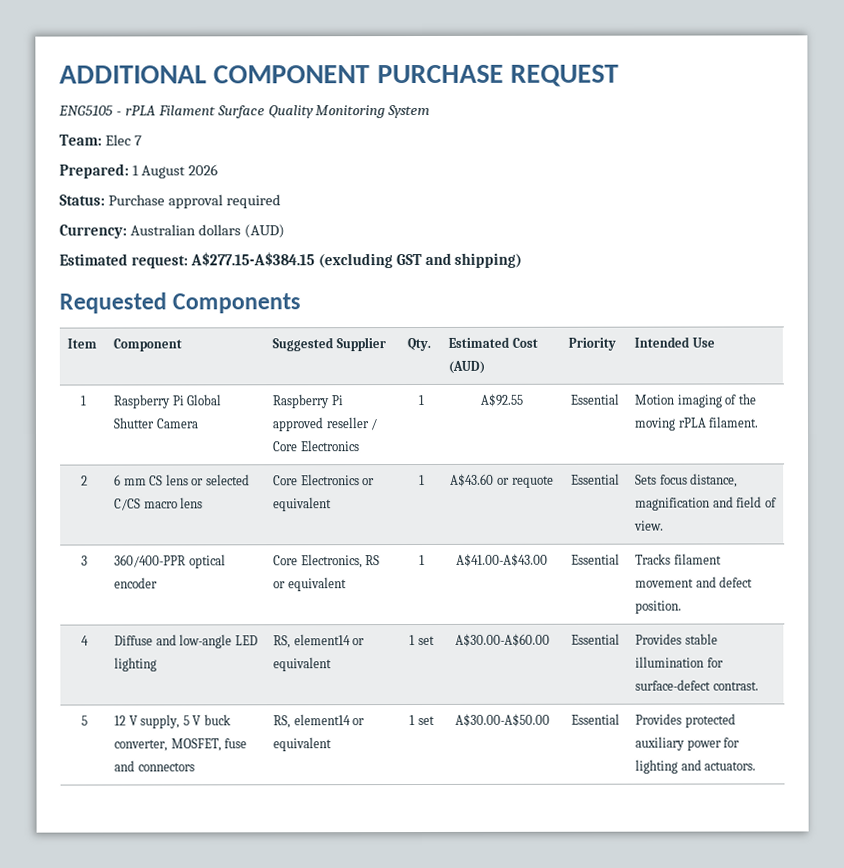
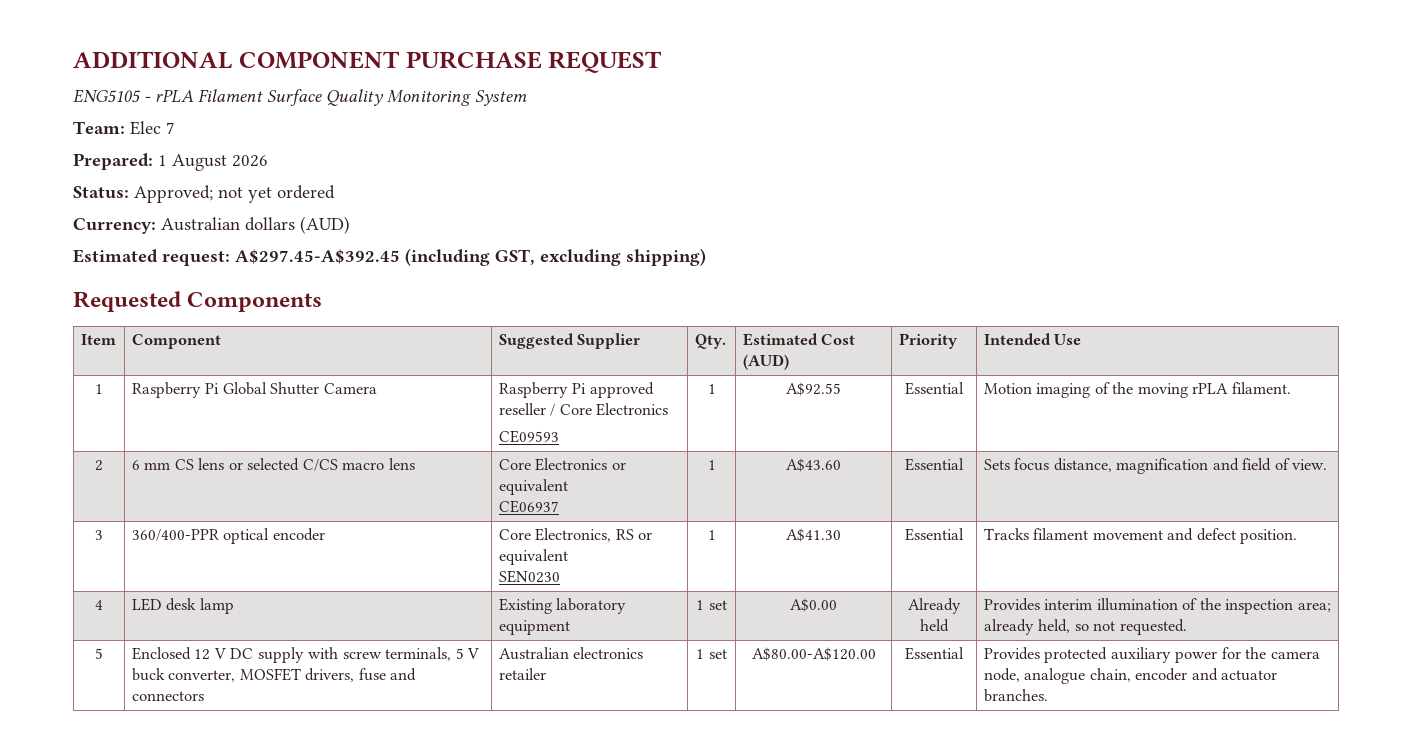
- Status: Purchase approval required
+ Status: Approved; not yet ordered
- Estimated request: A$277.15-A$384.15 (excluding GST and shipping)
+ Estimated request: A$297.45-A$392.45 (including GST, excluding shipping)
- 1 | Raspberry Pi Global Shutter Camera | Raspberry Pi approved reseller / Core Electronics | 1 | A$92.55 | Essential | Motion imaging of the moving rPLA filament.
+ 1 | Raspberry Pi Global Shutter Camera | Raspberry Pi approved reseller / Core Electronics
+ CE09593 | 1 | A$92.55 | Essential | Motion imaging of the moving rPLA filament.
- 2 | 6 mm CS lens or selected C/CS macro lens | Core Electronics or equivalent | 1 | A$43.60 or requote | Essential | Sets focus distance, magnification and field of view.
+ 2 | 6 mm CS lens or selected C/CS macro lens | Core Electronics or equivalent
+ CE06937 | 1 | A$43.60 | Essential | Sets focus distance, magnification and field of view.
- 3 | 360/400-PPR optical encoder | Core Electronics, RS or equivalent | 1 | A$41.00-A$43.00 | Essential | Tracks filament movement and defect position.
+ 3 | 360/400-PPR optical encoder | Core Electronics, RS or equivalent
+ SEN0230 | 1 | A$41.30 | Essential | Tracks filament movement and defect position.
- 4 | Diffuse and low-angle LED lighting | RS, element14 or equivalent | 1 set | A$30.00-A$60.00 | Essential | Provides stable illumination for surface-defect contrast.
+ 4 | LED desk lamp | Existing laboratory equipment | 1 set | A$0.00 | Already held | Provides interim illumination of the inspection area; already held, so not requested.
- 5 | 12 V supply, 5 V buck converter, MOSFET, fuse and connectors | RS, element14 or equivalent | 1 set | A$30.00-A$50.00 | Essential | Provides protected auxiliary power for lighting and actuators.
+ 5 | Enclosed 12 V DC supply with screw terminals, 5 V buck converter, MOSFET drivers, fuse and connectors | Australian electronics retailer | 1 set | A$80.00-A$120.00 | Essential | Provides protected auxiliary power for the camera node, analogue chain, encoder and actuator branches.

